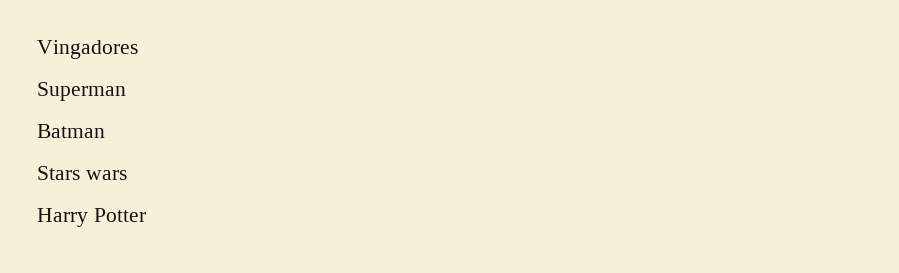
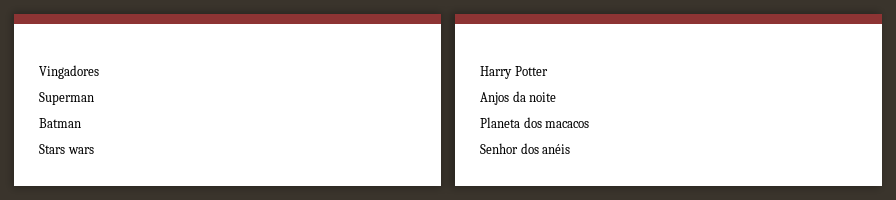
+ Anjos da noite
+ Planeta dos macacos
+ Senhor dos anéis

